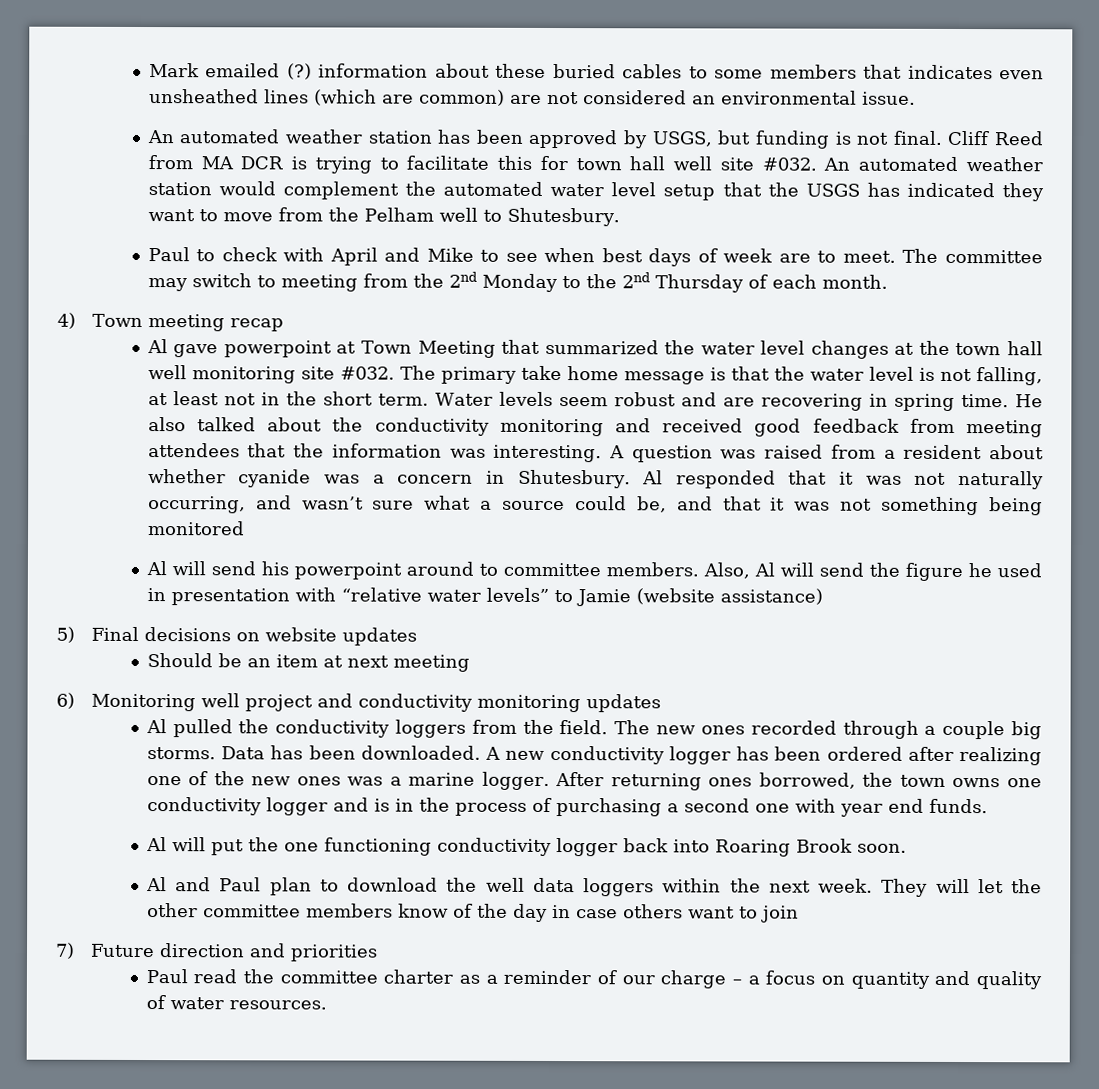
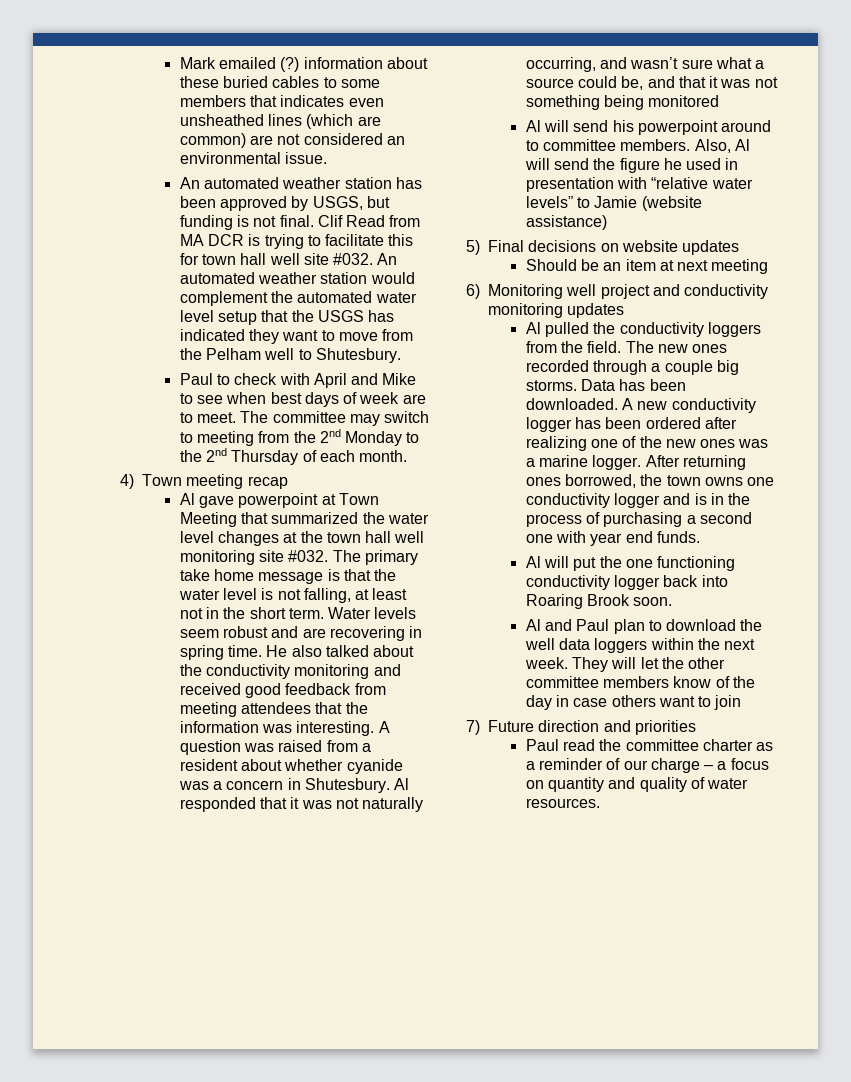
- Cliff Reed from MA DCR is trying to facilitate this for town hall well site #032.
+ Clif Read from MA DCR is trying to facilitate this for town hall well site #032.

